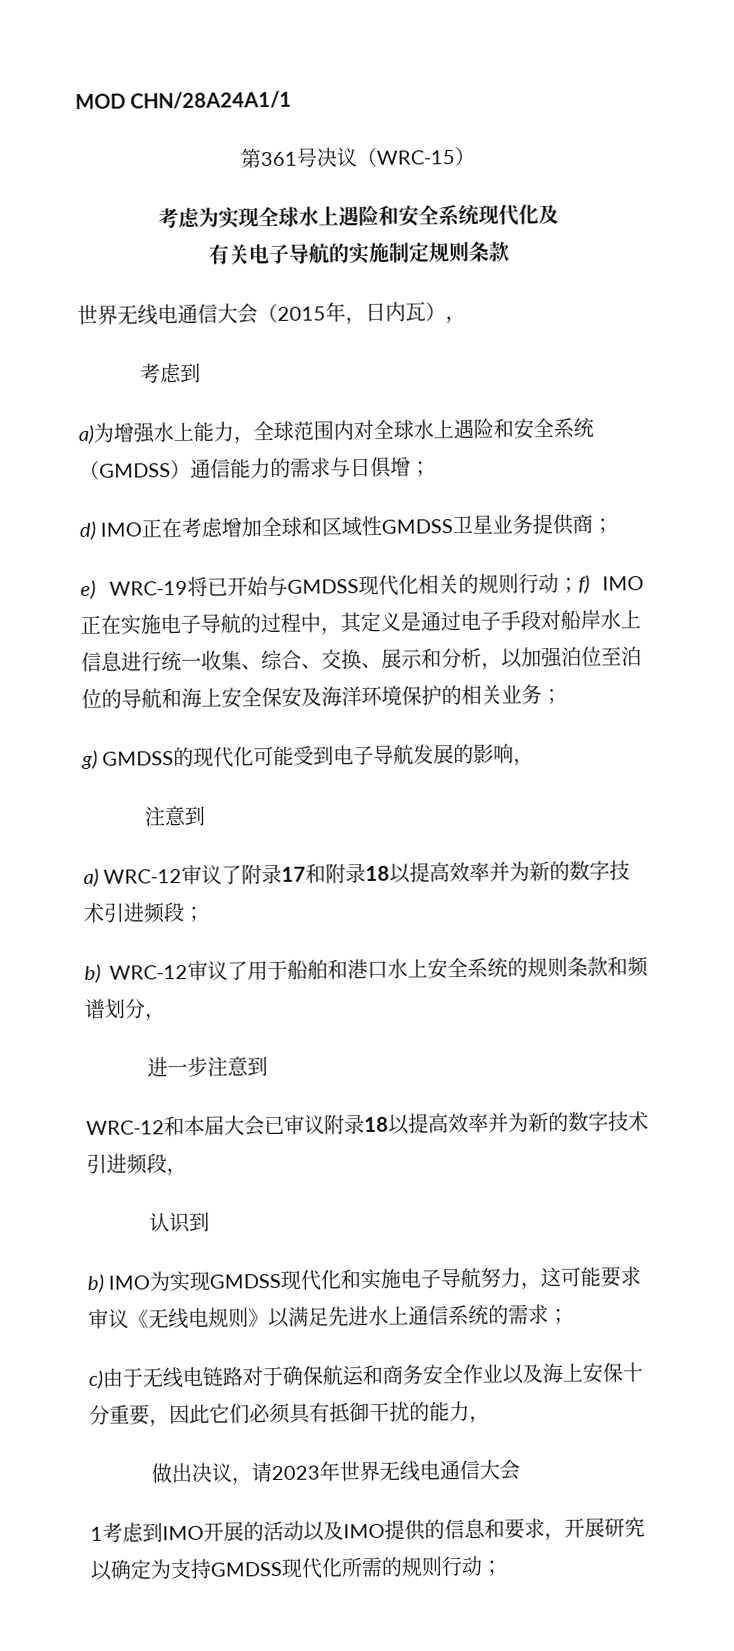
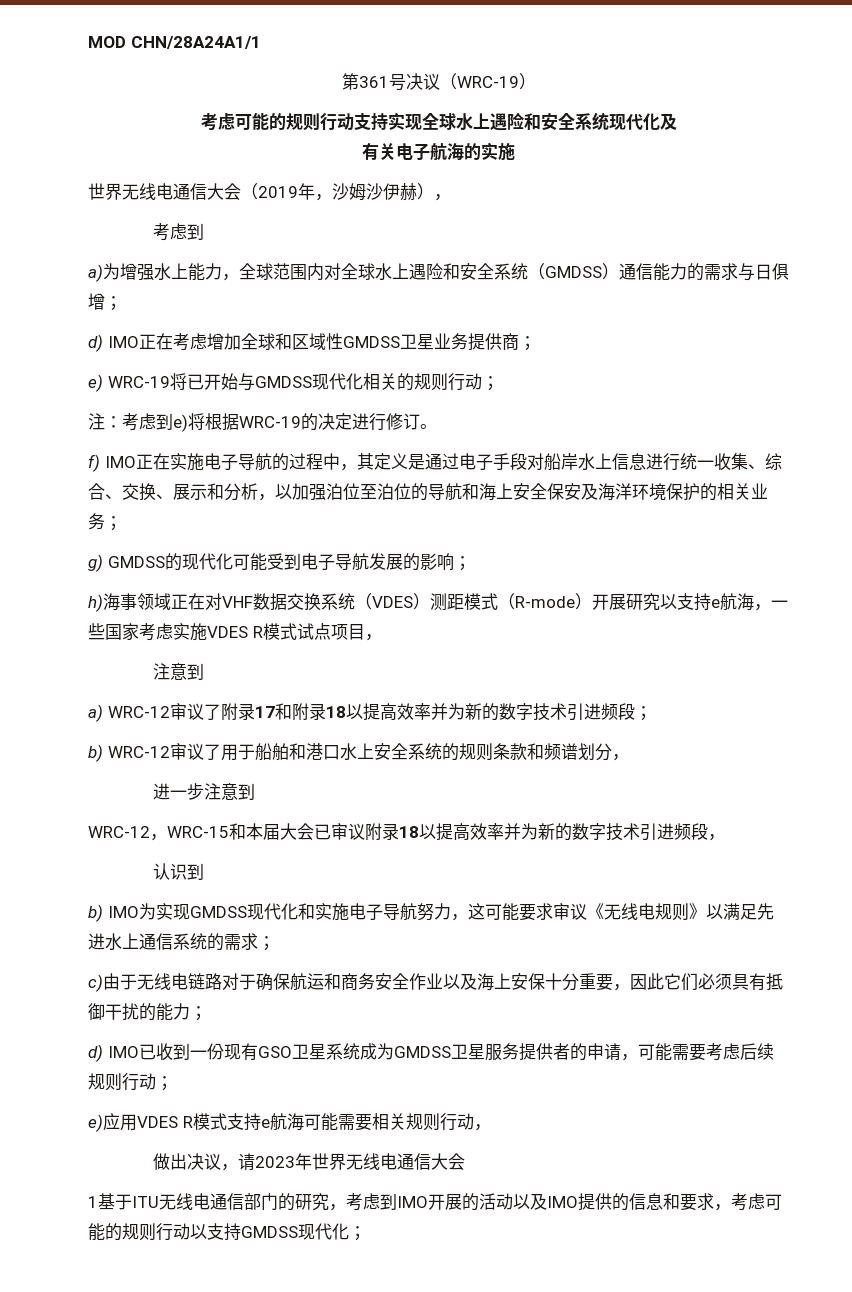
- 第361号决议（WRC-15）
+ 第361号决议（WRC-19）
- 考虑为实现全球水上遇险和安全系统现代化及
+ 考虑可能的规则行动支持实现全球水上遇险和安全系统现代化及
- 有关电子导航的实施制定规则条款
+ 有关电子航海的实施
- 世界无线电通信大会（2015年，日内瓦），
+ 世界无线电通信大会（2019年，沙姆沙伊赫），
- e) WRC-19将已开始与GMDSS现代化相关的规则行动；f) IMO正在实施电子导航的过程中，其定义是通过电子手段对船岸水上信息进行统一收集、综合、交换、展示和分析，以加强泊位至泊位的导航和海上安全保安及海洋环境保护的相关业务；
+ e) WRC-19将已开始与GMDSS现代化相关的规则行动；
+ 注：考虑到e)将根据WRC-19的决定进行修订。
+ f) IMO正在实施电子导航的过程中，其定义是通过电子手段对船岸水上信息进行统一收集、综合、交换、展示和分析，以加强泊位至泊位的导航和海上安全保安及海洋环境保护的相关业务；
- g) GMDSS的现代化可能受到电子导航发展的影响，
+ g) GMDSS的现代化可能受到电子导航发展的影响；
+ h)海事领域正在对VHF数据交换系统（VDES）测距模式（R-mode）开展研究以支持e航海，一些国家考虑实施VDES R模式试点项目，
- WRC-12和本届大会已审议附录18以提高效率并为新的数字技术引进频段，
+ WRC-12，WRC-15和本届大会已审议附录18以提高效率并为新的数字技术引进频段，
- c)由于无线电链路对于确保航运和商务安全作业以及海上安保十分重要，因此它们必须具有抵御干扰的能力，
+ c)由于无线电链路对于确保航运和商务安全作业以及海上安保十分重要，因此它们必须具有抵御干扰的能力；
+ d) IMO已收到一份现有GSO卫星系统成为GMDSS卫星服务提供者的申请，可能需要考虑后续规则行动；
+ e)应用VDES R模式支持e航海可能需要相关规则行动，
- 1考虑到IMO开展的活动以及IMO提供的信息和要求，开展研究以确定为支持GMDSS现代化所需的规则行动；
+ 1基于ITU无线电通信部门的研究，考虑到IMO开展的活动以及IMO提供的信息和要求，考虑可能的规则行动以支持GMDSS现代化；

